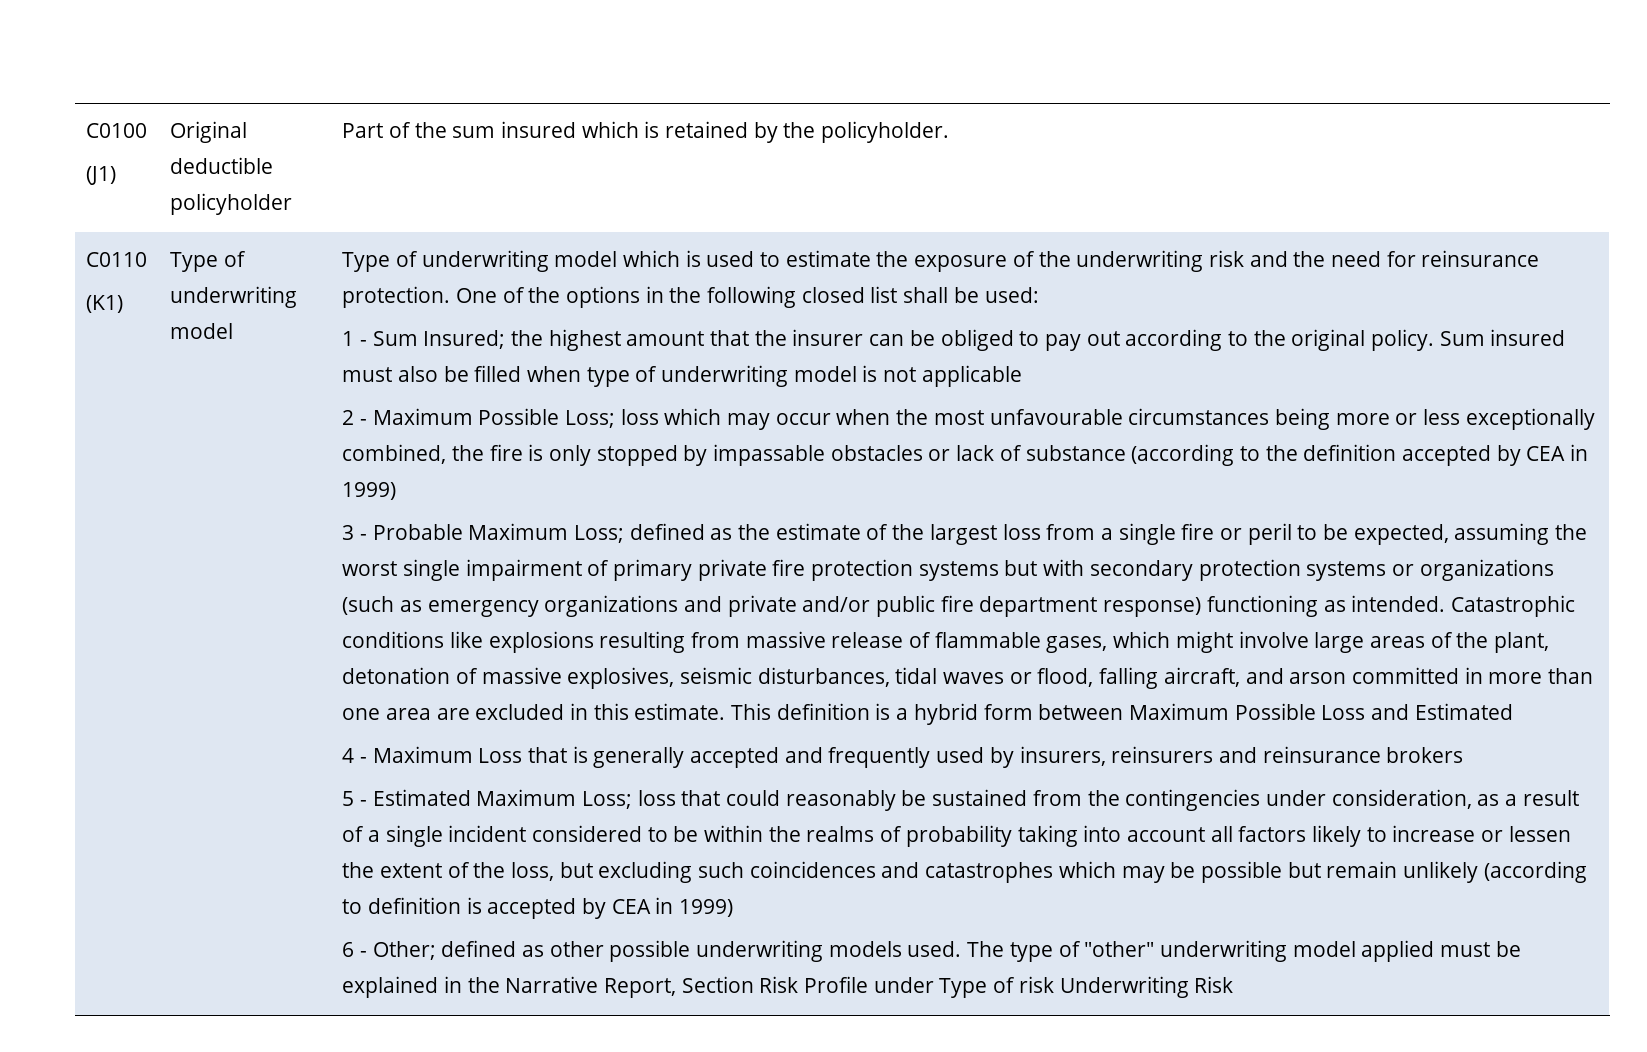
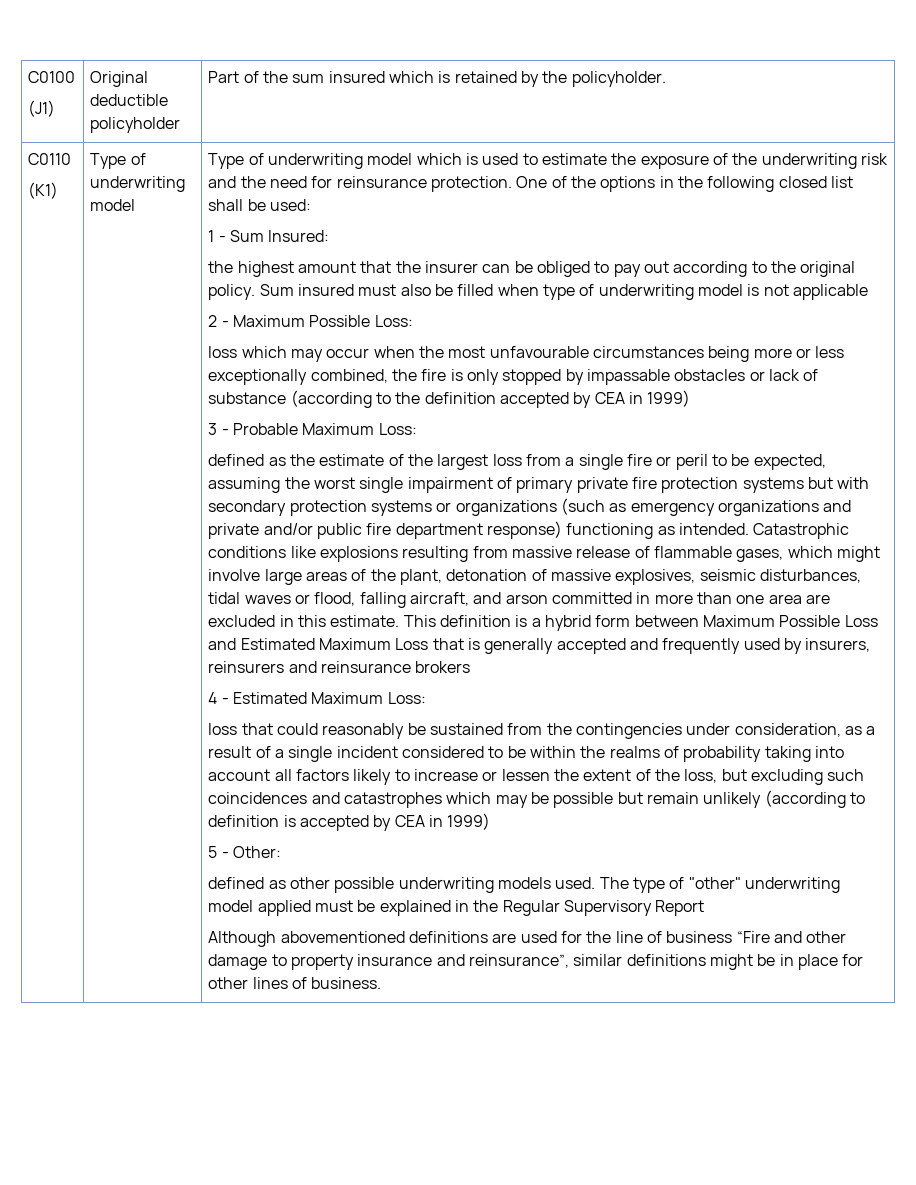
- 1 - Sum Insured; the highest amount that the insurer can be obliged to pay out according to the original policy.
+ 1 - Sum Insured:
+ the highest amount that the insurer can be obliged to pay out according to the original policy.
- 2 - Maximum Possible Loss; loss which may occur when the most unfavourable circumstances being more or less exceptionally combined, the fire is only stopped by impassable obstacles or lack of substance (according to the definition accepted by CEA in 1999)
+ 2 - Maximum Possible Loss:
+ loss which may occur when the most unfavourable circumstances being more or less exceptionally combined, the fire is only stopped by impassable obstacles or lack of substance (according to the definition accepted by CEA in 1999)
- 3 - Probable Maximum Loss; defined as the estimate of the largest loss from a single fire or peril to be expected, assuming the worst single impairment of primary private fire protection systems but with secondary protection systems or organizations (such as emergency organizations and private and/or public fire department response) functioning as intended.
+ 3 - Probable Maximum Loss:
+ defined as the estimate of the largest loss from a single fire or peril to be expected, assuming the worst single impairment of primary private fire protection systems but with secondary protection systems or organizations (such as emergency organizations and private and/or public fire department response) functioning as intended.
- This definition is a hybrid form between Maximum Possible Loss and Estimated
- 4 - Maximum Loss that is generally accepted and frequently used by insurers, reinsurers and reinsurance brokers
+ This definition is a hybrid form between Maximum Possible Loss and Estimated Maximum Loss that is generally accepted and frequently used by insurers, reinsurers and reinsurance brokers
- 5 - Estimated Maximum Loss; loss that could reasonably be sustained from the contingencies under consideration, as a result of a single incident considered to be within the realms of probability taking into account all factors likely to increase or lessen the extent of the loss, but excluding such coincidences and catastrophes which may be possible but remain unlikely (according to definition is accepted by CEA in 1999)
+ 4 - Estimated Maximum Loss:
+ loss that could reasonably be sustained from the contingencies under consideration, as a result of a single incident considered to be within the realms of probability taking into account all factors likely to increase or lessen the extent of the loss, but excluding such coincidences and catastrophes which may be possible but remain unlikely (according to definition is accepted by CEA in 1999)
- 6 - Other; defined as other possible underwriting models used.
+ 5 - Other:
+ defined as other possible underwriting models used.
- The type of "other" underwriting model applied must be explained in the Narrative Report, Section Risk Profile under Type of risk Underwriting Risk
+ The type of "other" underwriting model applied must be explained in the Regular Supervisory Report
+ Although abovementioned definitions are used for the line of business “Fire and other damage to property insurance and reinsurance”, similar definitions might be in place for other lines of business.

